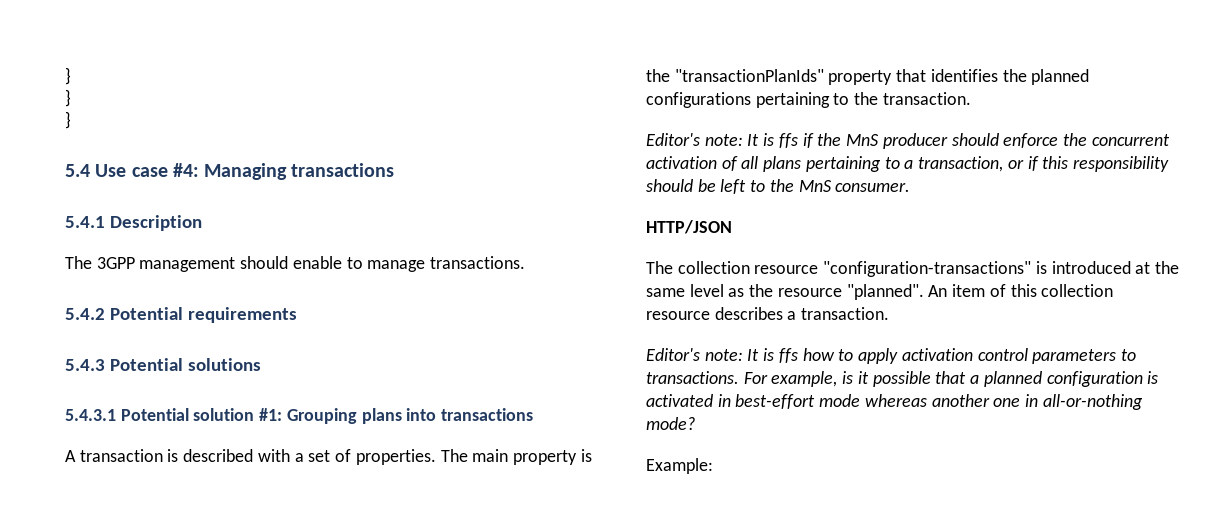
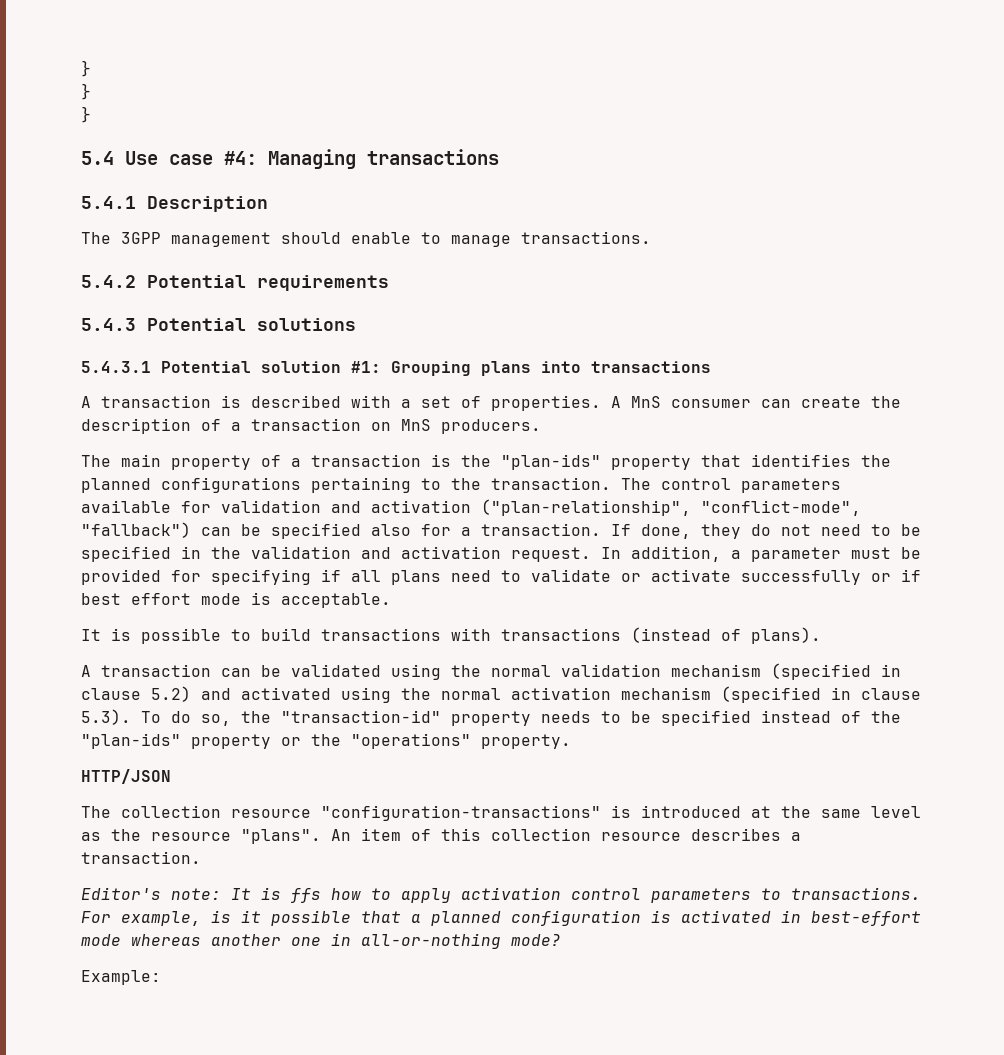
- The main property is the "transactionPlanIds" property that identifies the planned configurations pertaining to the transaction.
- Editor's note: It is ffs if the MnS producer should enforce the concurrent activation of all plans pertaining to a transaction, or if this responsibility should be left to the MnS consumer.
+ A MnS consumer can create the description of a transaction on MnS producers.
+ The main property of a transaction is the "plan-ids" property that identifies the planned configurations pertaining to the transaction. The control parameters available for validation and activation ("plan-relationship", "conflict-mode", "fallback") can be specified also for a transaction. If done, they do not need to be specified in the validation and activation request. In addition, a parameter must be provided for specifying if all plans need to validate or activate successfully or if best effort mode is acceptable.
+ It is possible to build transactions with transactions (instead of plans).
+ A transaction can be validated using the normal validation mechanism (specified in clause 5.2) and activated using the normal activation mechanism (specified in clause 5.3). To do so, the "transaction-id" property needs to be specified instead of the "plan-ids" property or the "operations" property.
- The collection resource "configuration-transactions" is introduced at the same level as the resource "planned".
+ The collection resource "configuration-transactions" is introduced at the same level as the resource "plans".

